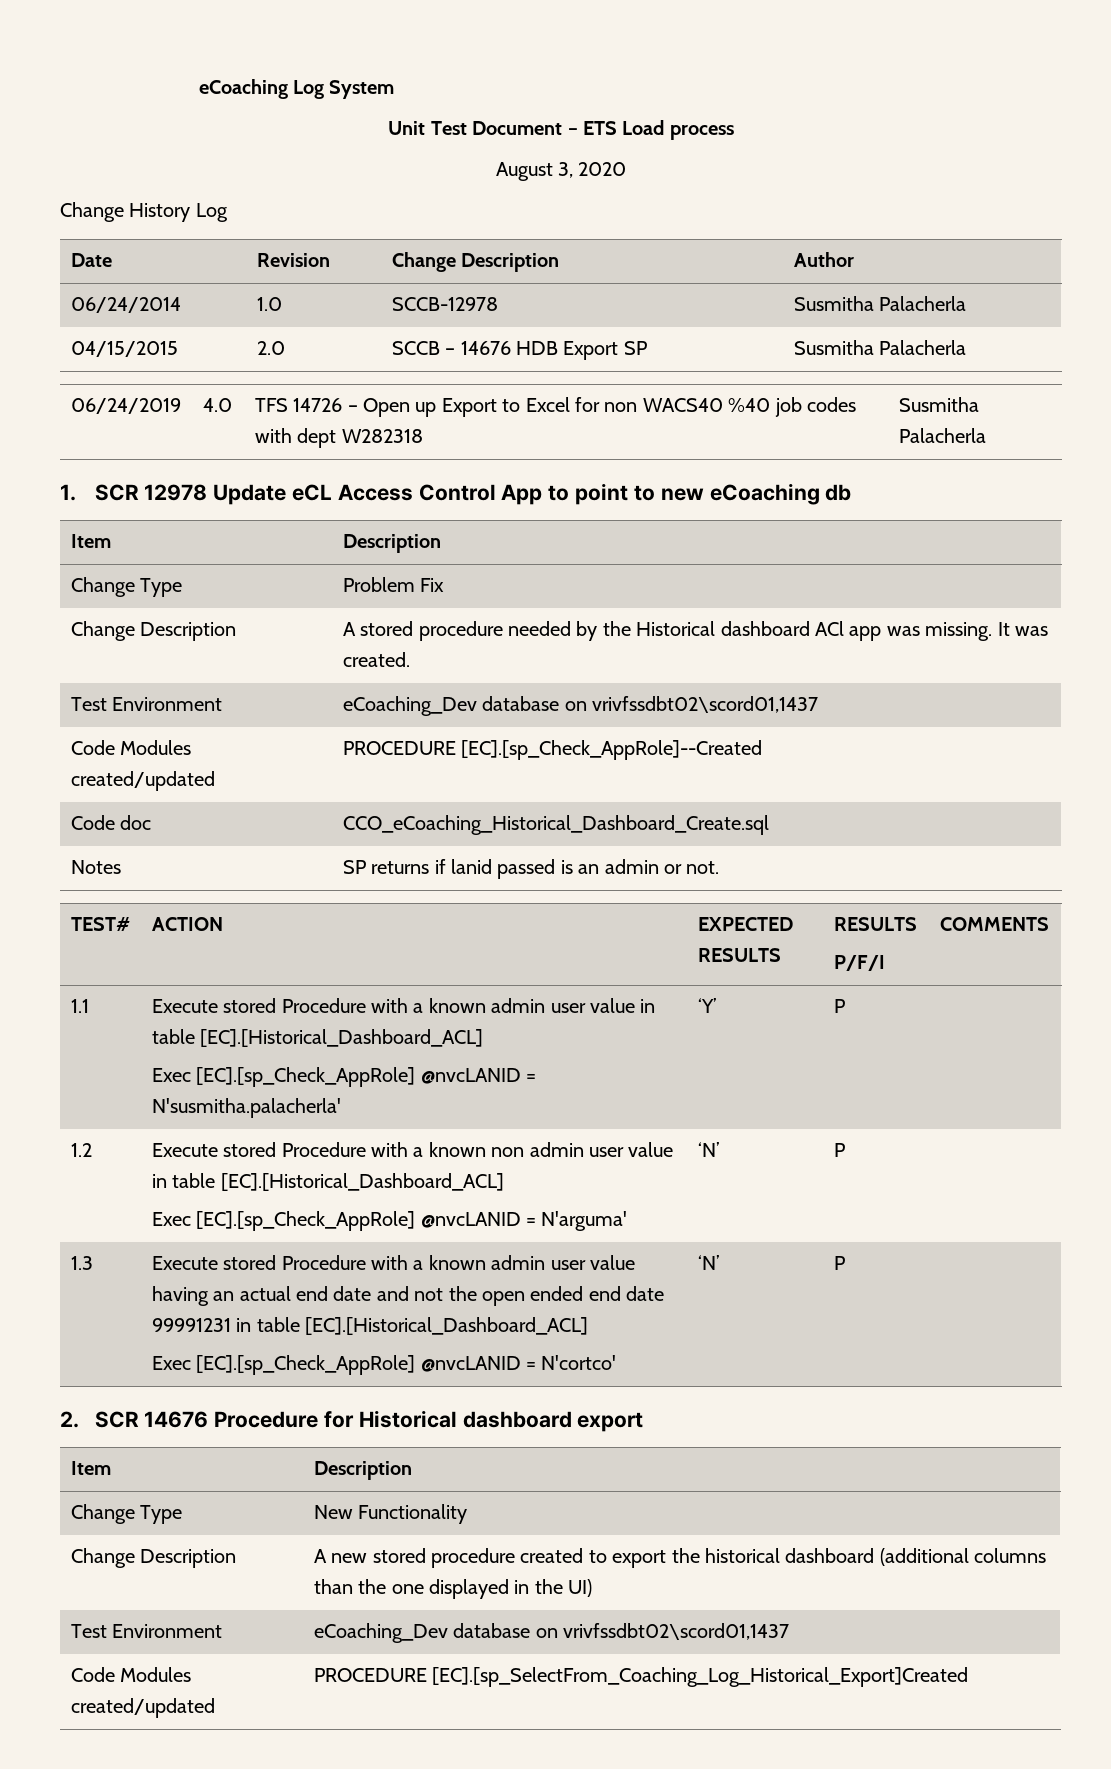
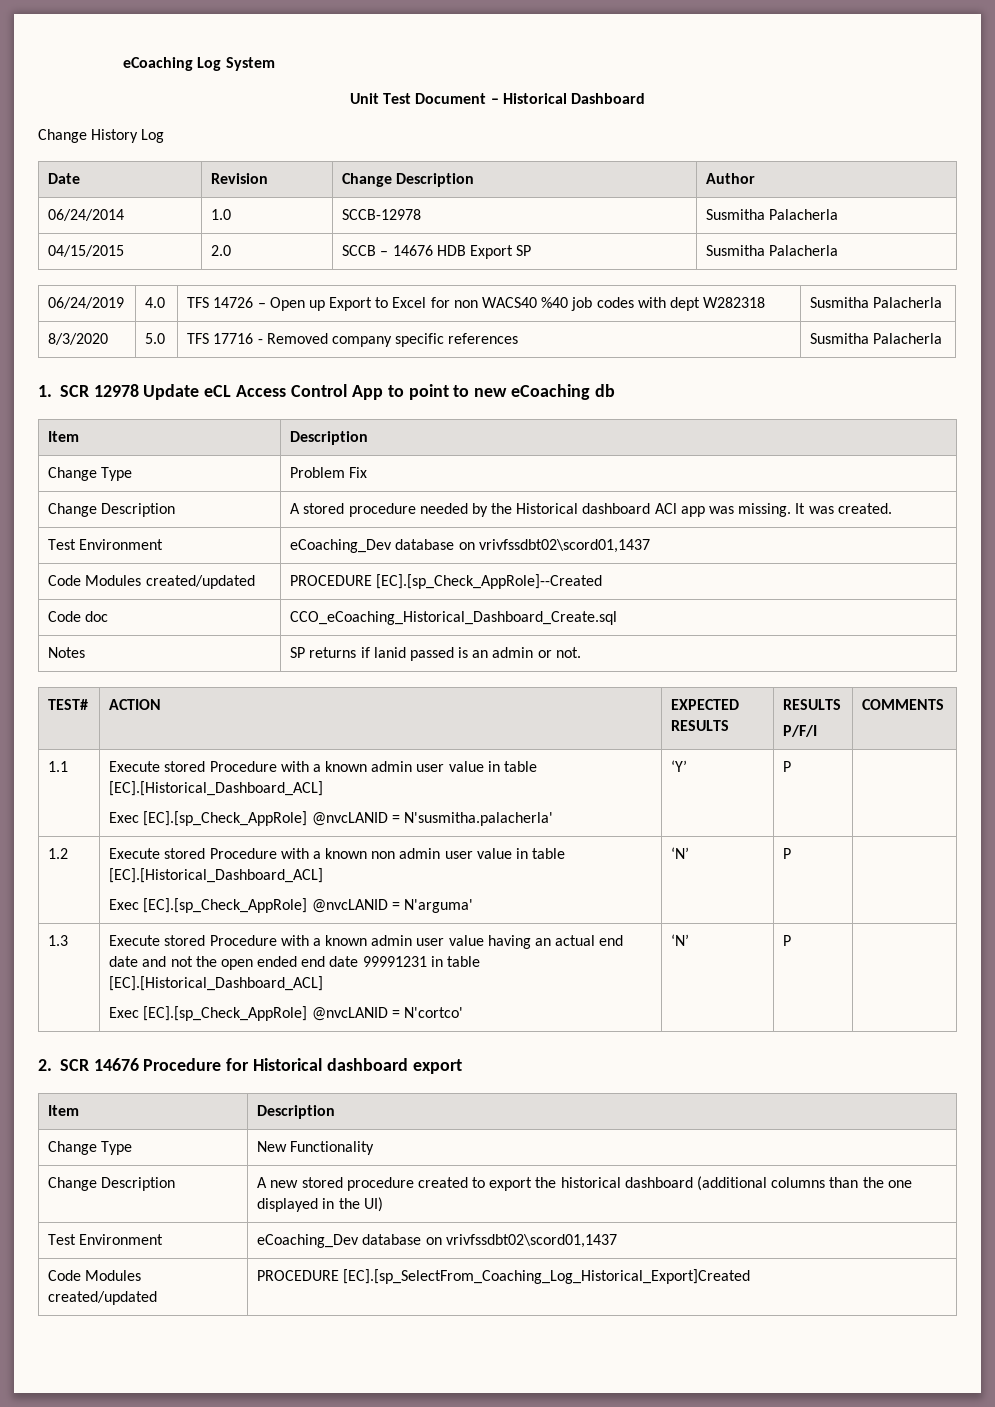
- Unit Test Document – ETS Load process
- August 3, 2020
+ Unit Test Document – Historical Dashboard
+ 8/3/2020 | 5.0 | TFS 17716 - Removed company specific references | Susmitha Palacherla

